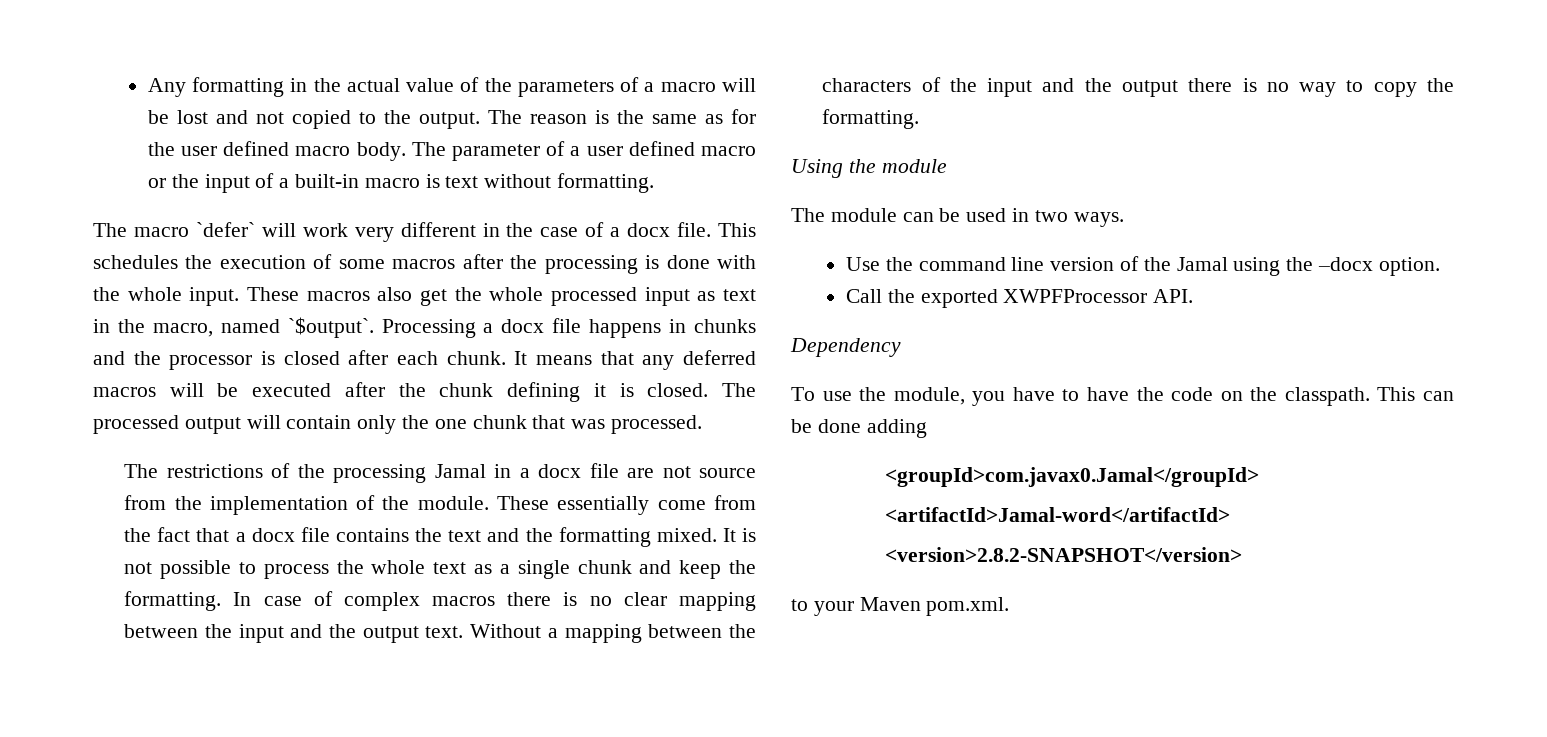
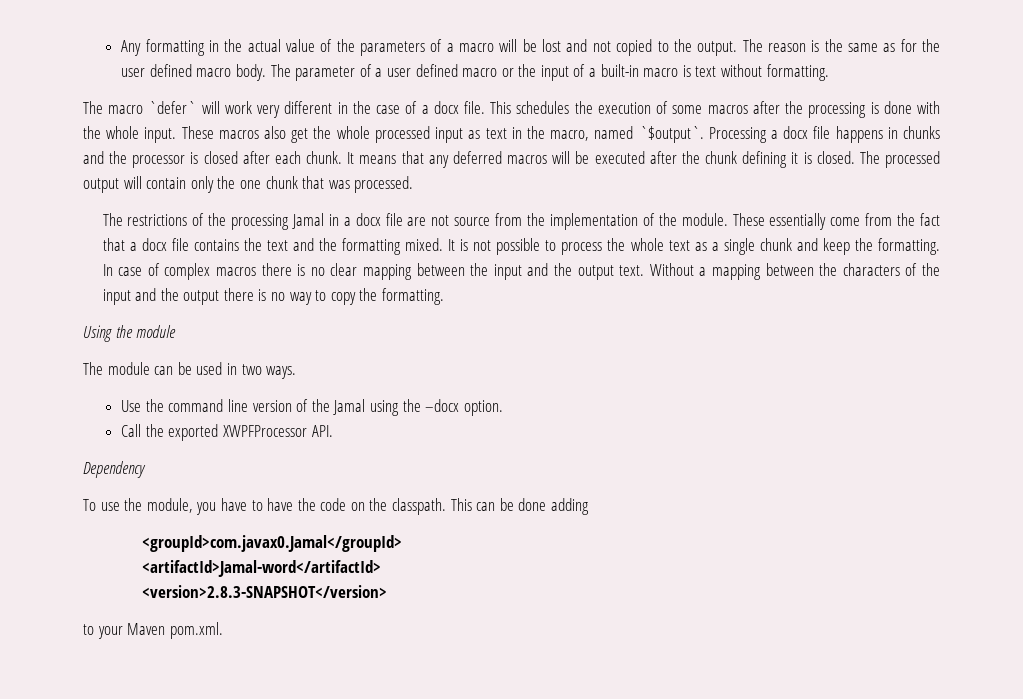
- <version>2.8.2-SNAPSHOT</version>
+ <version>2.8.3-SNAPSHOT</version>

